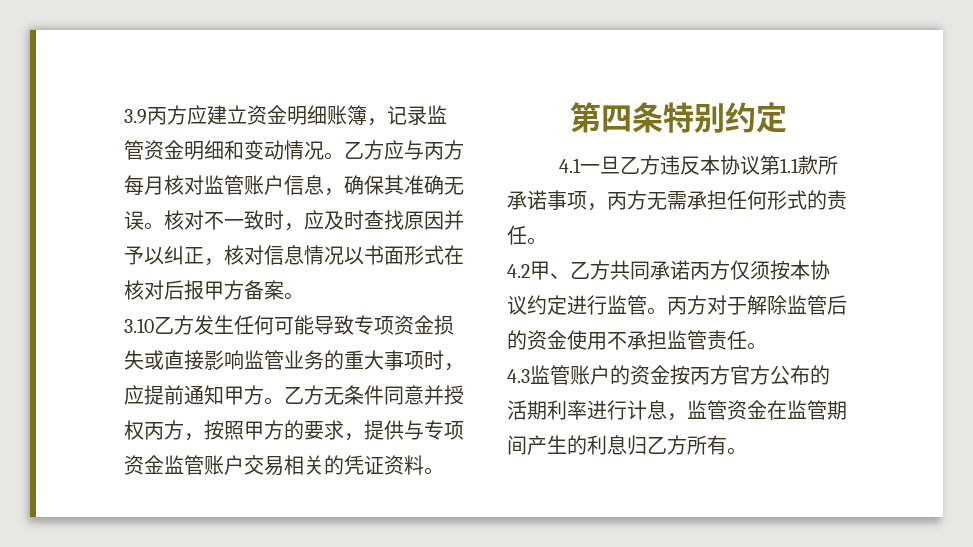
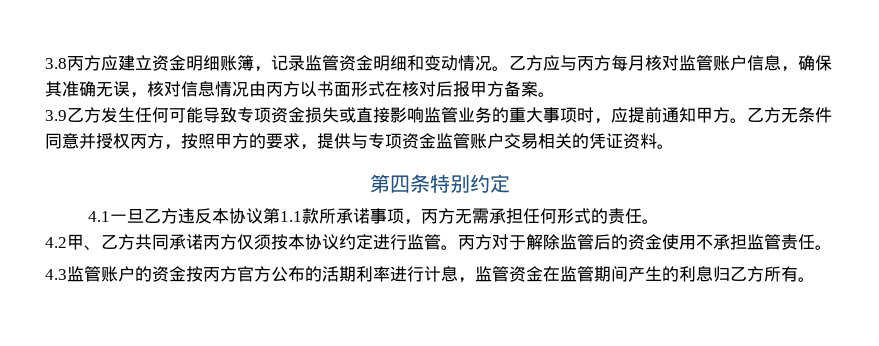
- 3.9丙方应建立资金明细账簿，记录监管资金明细和变动情况。
+ 3.8丙方应建立资金明细账簿，记录监管资金明细和变动情况。
- 乙方应与丙方每月核对监管账户信息，确保其准确无误。核对不一致时，应及时查找原因并予以纠正，核对信息情况以书面形式在核对后报甲方备案。
+ 乙方应与丙方每月核对监管账户信息，确保其准确无误，核对信息情况由丙方以书面形式在核对后报甲方备案。
- 3.10乙方发生任何可能导致专项资金损失或直接影响监管业务的重大事项时，应提前通知甲方。
+ 3.9乙方发生任何可能导致专项资金损失或直接影响监管业务的重大事项时，应提前通知甲方。

